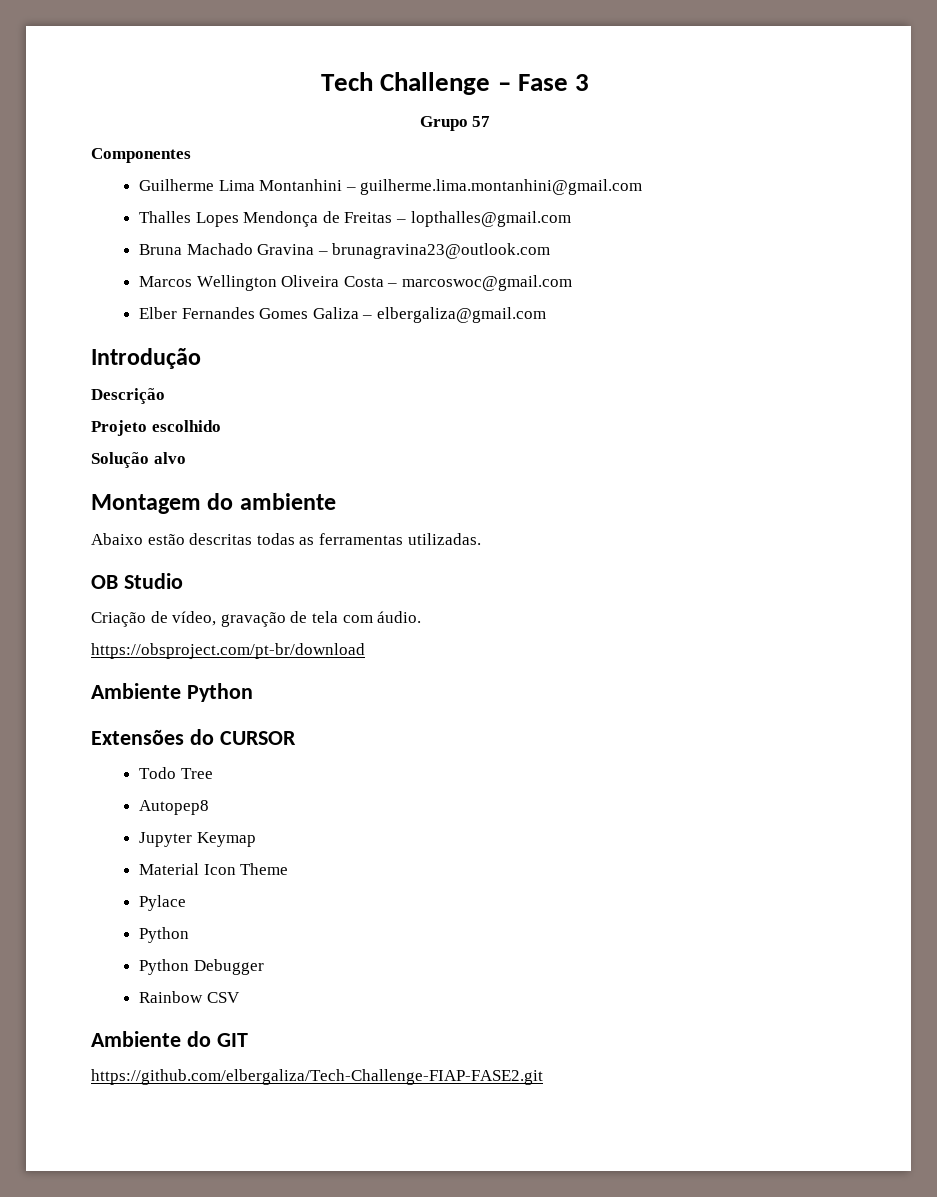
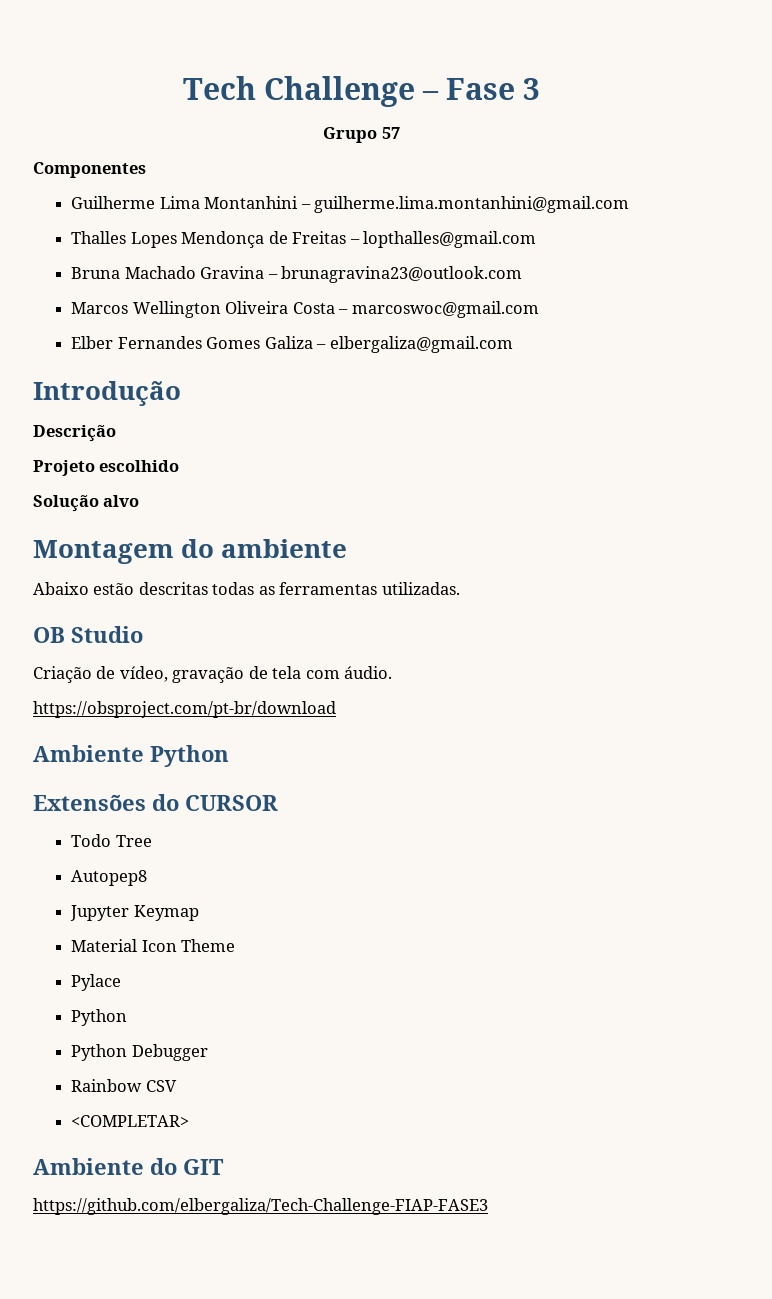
+ <COMPLETAR>
- https://github.com/elbergaliza/Tech-Challenge-FIAP-FASE2.git
+ https://github.com/elbergaliza/Tech-Challenge-FIAP-FASE3

